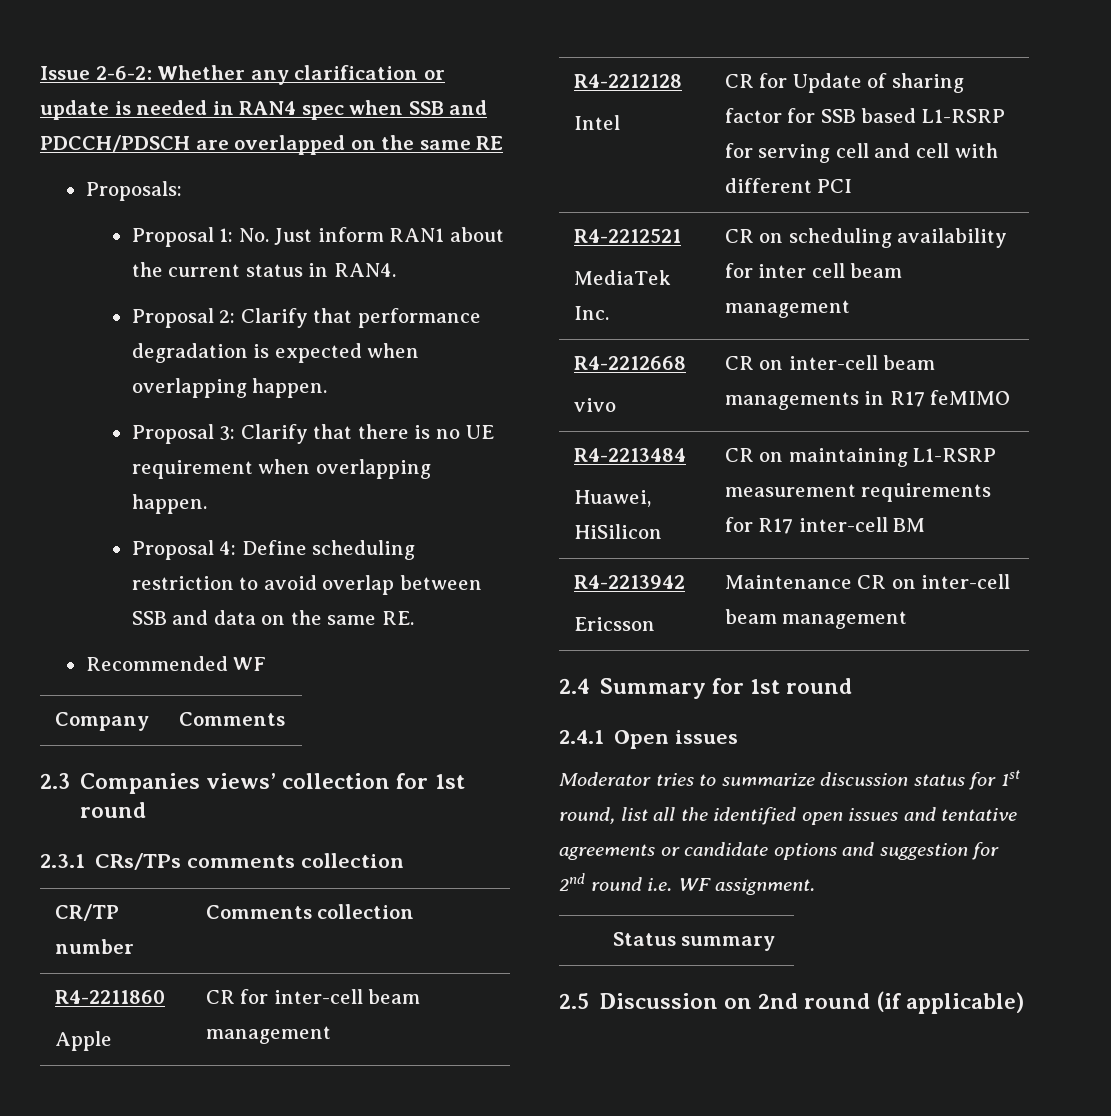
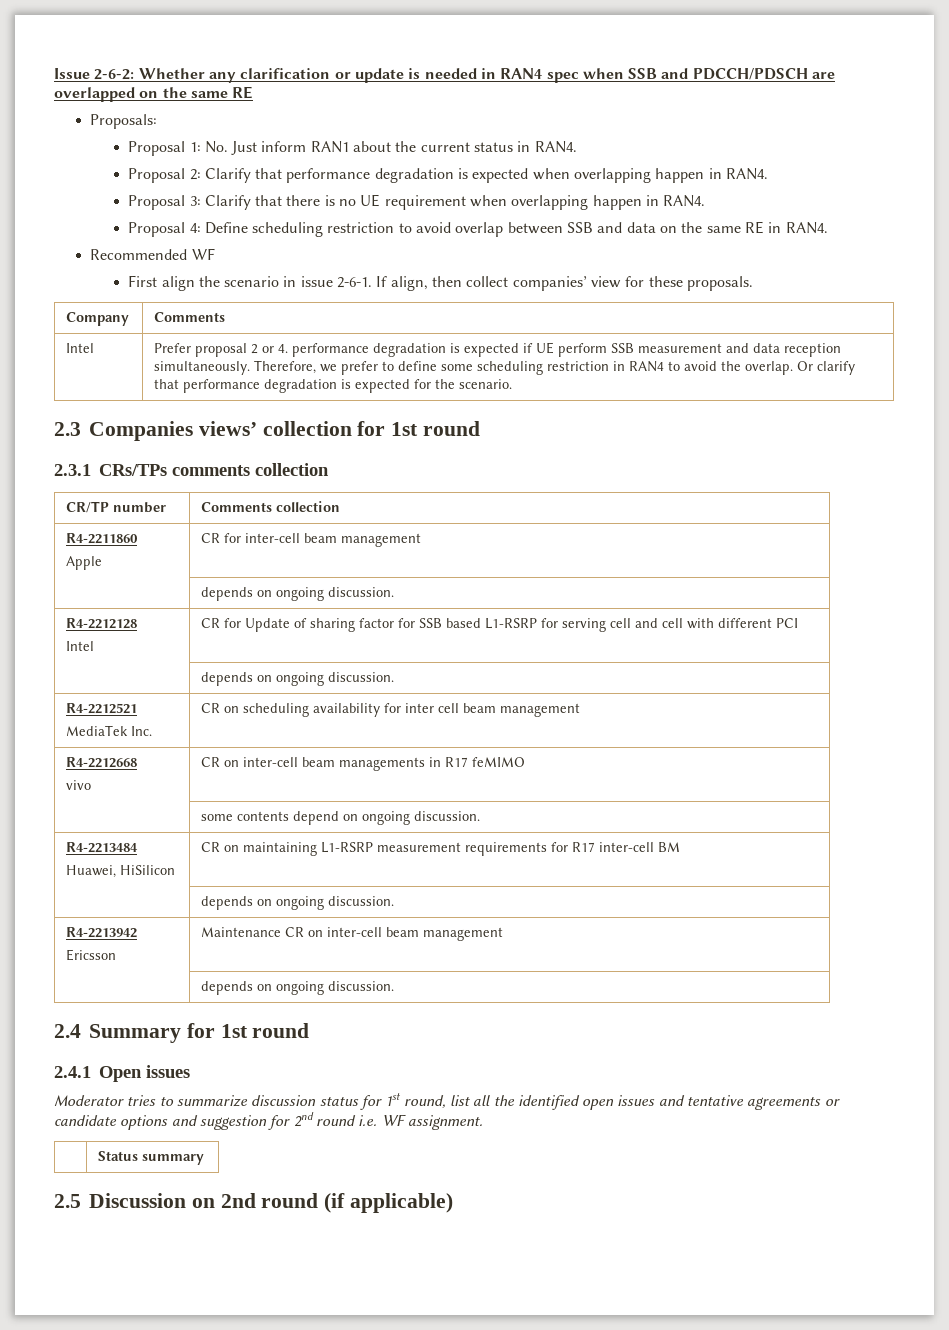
- Proposal 2: Clarify that performance degradation is expected when overlapping happen.
+ Proposal 2: Clarify that performance degradation is expected when overlapping happen in RAN4.
- Proposal 3: Clarify that there is no UE requirement when overlapping happen.
+ Proposal 3: Clarify that there is no UE requirement when overlapping happen in RAN4.
- Proposal 4: Define scheduling restriction to avoid overlap between SSB and data on the same RE.
+ Proposal 4: Define scheduling restriction to avoid overlap between SSB and data on the same RE in RAN4.
+ First align the scenario in issue 2-6-1. If align, then collect companies’ view for these proposals.
  Company | Comments
+ Intel | Prefer proposal 2 or 4. performance degradation is expected if UE perform SSB measurement and data reception simultaneously. Therefore, we prefer to define some scheduling restriction in RAN4 to avoid the overlap. Or clarify that performance degradation is expected for the scenario.
  R4-2211860
  Apple | CR for inter-cell beam management
+ | depends on ongoing discussion.
  R4-2212128
  Intel | CR for Update of sharing factor for SSB based L1-RSRP for serving cell and cell with different PCI
+ | depends on ongoing discussion.
+ | some contents depend on ongoing discussion.
  R4-2213484
  Huawei, HiSilicon | CR on maintaining L1-RSRP measurement requirements for R17 inter-cell BM
+ | depends on ongoing discussion.
  R4-2213942
  Ericsson | Maintenance CR on inter-cell beam management
+ | depends on ongoing discussion.

